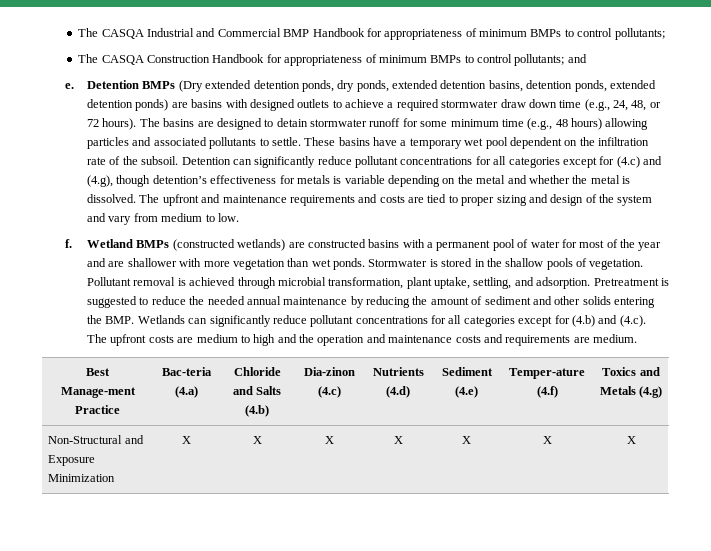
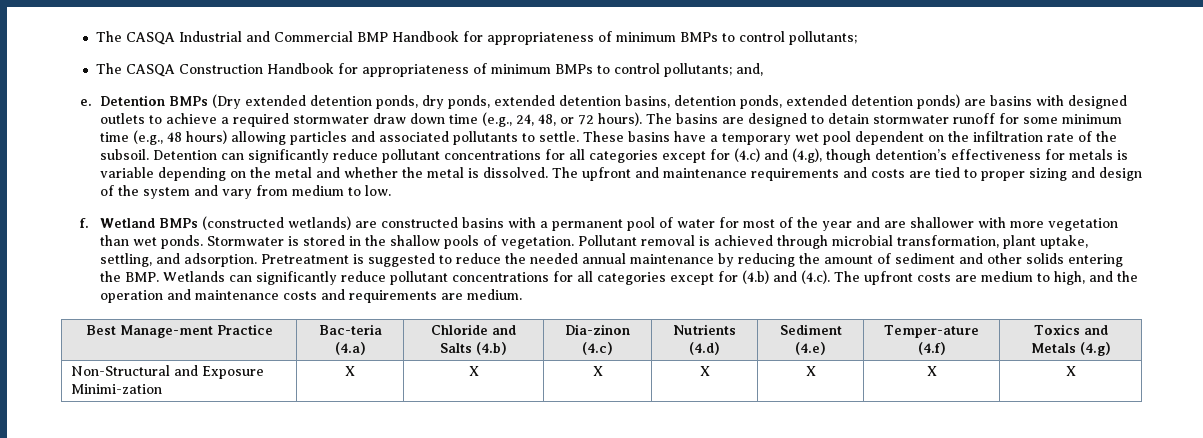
- The CASQA Construction Handbook for appropriateness of minimum BMPs to control pollutants; and
+ The CASQA Construction Handbook for appropriateness of minimum BMPs to control pollutants; and,
- Pretreatment is suggested to reduce the needed annual maintenance by reducing the amount of sediment and other solids entering the BMP. Wetlands can significantly reduce pollutant concentrations for all categories except for (4.b) and (4.c). The upfront costs are medium to high and the operation and maintenance costs and requirements are medium.
+ Pretreatment is suggested to reduce the needed annual maintenance by reducing the amount of sediment and other solids entering the BMP. Wetlands can significantly reduce pollutant concentrations for all categories except for (4.b) and (4.c). The upfront costs are medium to high, and the operation and maintenance costs and requirements are medium.
- Non-Structural and Exposure Minimization | X | X | X | X | X | X | X
+ Non-Structural and Exposure Minimi-zation | X | X | X | X | X | X | X

